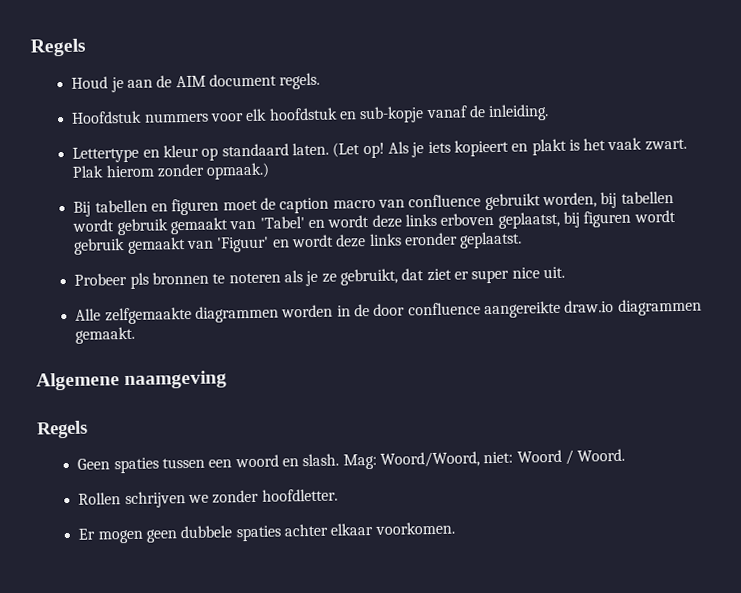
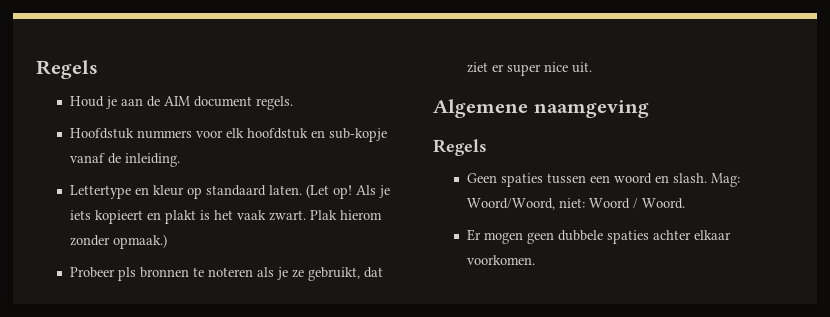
- Bij tabellen en figuren moet de caption macro van confluence gebruikt worden, bij tabellen wordt gebruik gemaakt van 'Tabel' en wordt deze links erboven geplaatst, bij figuren wordt gebruik gemaakt van 'Figuur' en wordt deze links eronder geplaatst.
- Alle zelfgemaakte diagrammen worden in de door confluence aangereikte draw.io diagrammen gemaakt.
- Rollen schrijven we zonder hoofdletter.

